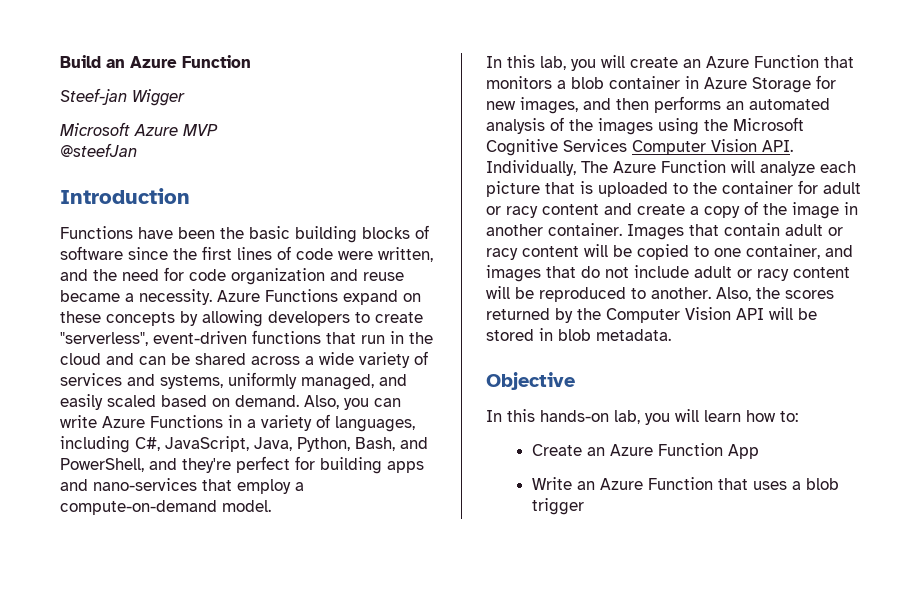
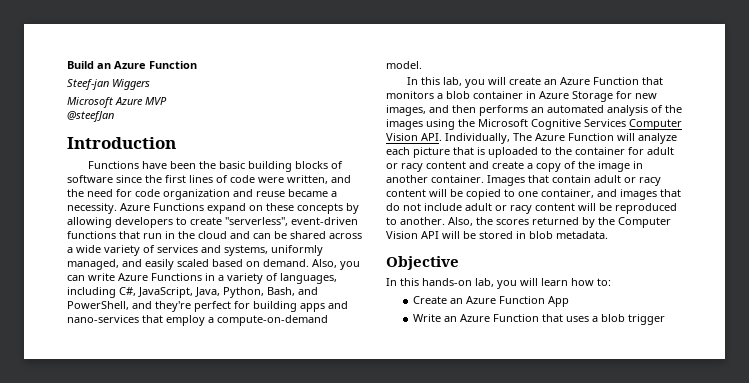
- Steef-jan Wigger
+ Steef-jan Wiggers

